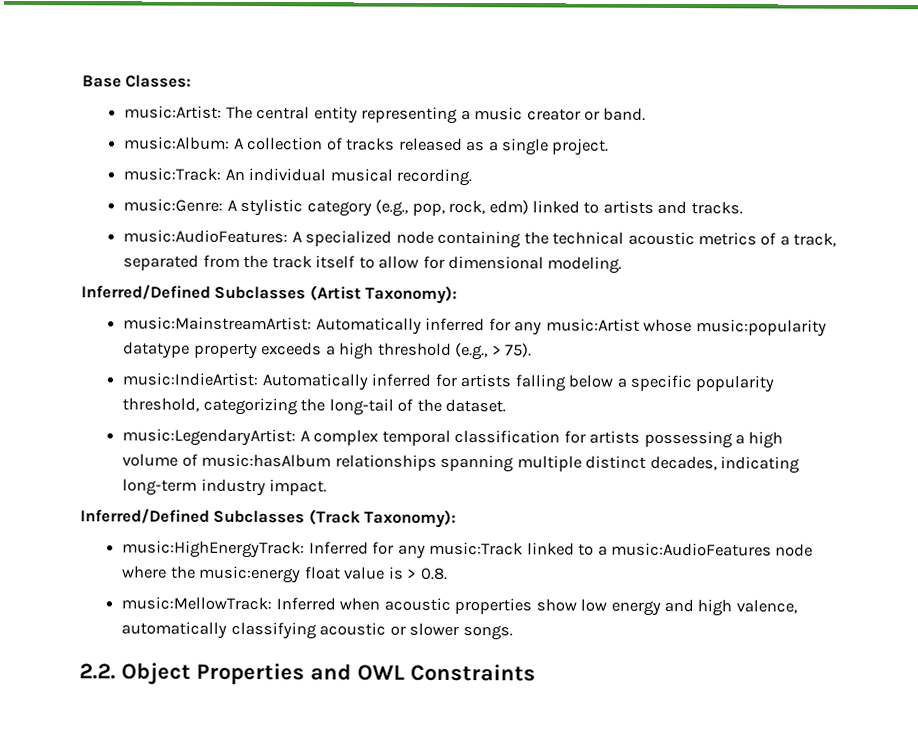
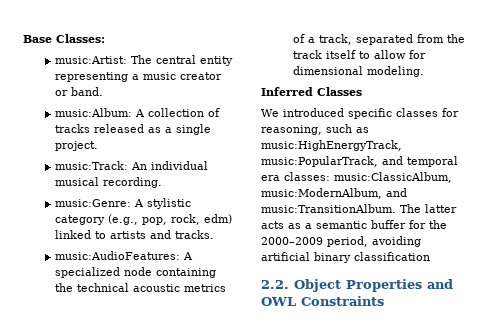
- Inferred/Defined Subclasses (Artist Taxonomy):
- music:MainstreamArtist: Automatically inferred for any music:Artist whose music:popularity datatype property exceeds a high threshold (e.g., > 75).
- music:IndieArtist: Automatically inferred for artists falling below a specific popularity threshold, categorizing the long-tail of the dataset.
- music:LegendaryArtist: A complex temporal classification for artists possessing a high volume of music:hasAlbum relationships spanning multiple distinct decades, indicating long-term industry impact.
- Inferred/Defined Subclasses (Track Taxonomy):
- music:HighEnergyTrack: Inferred for any music:Track linked to a music:AudioFeatures node where the music:energy float value is > 0.8.
- music:MellowTrack: Inferred when acoustic properties show low energy and high valence, automatically classifying acoustic or slower songs.
+ Inferred Classes
+ We introduced specific classes for reasoning, such as music:HighEnergyTrack, music:PopularTrack, and temporal era classes: music:ClassicAlbum, music:ModernAlbum, and music:TransitionAlbum. The latter acts as a semantic buffer for the 2000–2009 period, avoiding artificial binary classification

